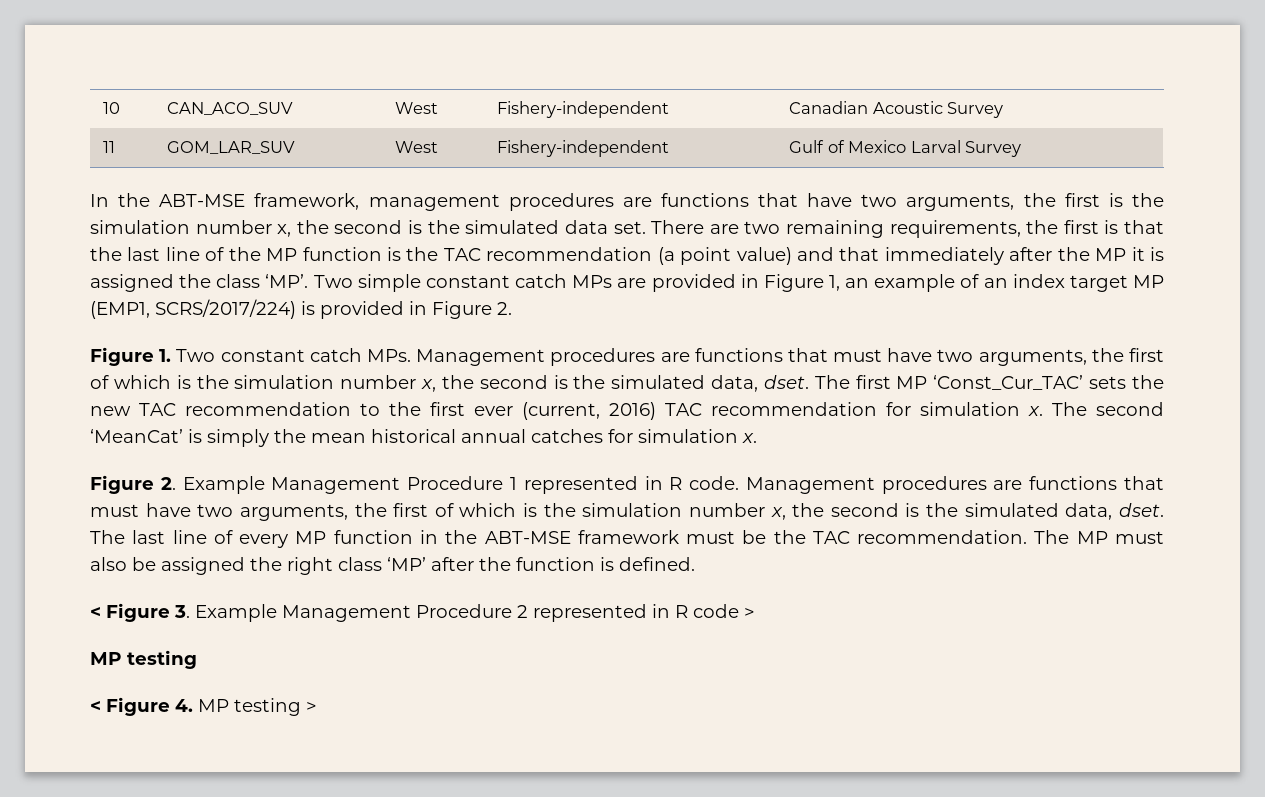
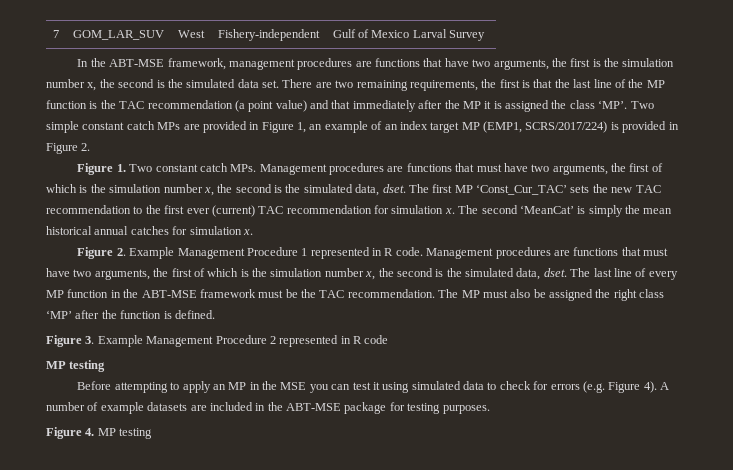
- 10 | CAN_ACO_SUV | West | Fishery-independent | Canadian Acoustic Survey
- 11 | GOM_LAR_SUV | West | Fishery-independent | Gulf of Mexico Larval Survey
+ 7 | GOM_LAR_SUV | West | Fishery-independent | Gulf of Mexico Larval Survey
- The first MP ‘Const_Cur_TAC’ sets the new TAC recommendation to the first ever (current, 2016) TAC recommendation for simulation x.
+ The first MP ‘Const_Cur_TAC’ sets the new TAC recommendation to the first ever (current) TAC recommendation for simulation x.
- < Figure 3. Example Management Procedure 2 represented in R code >
+ Figure 3. Example Management Procedure 2 represented in R code
- < Figure 4. MP testing >
+ Before attempting to apply an MP in the MSE you can test it using simulated data to check for errors (e.g. Figure 4). A number of example datasets are included in the ABT-MSE package for testing purposes.
+ Figure 4. MP testing

